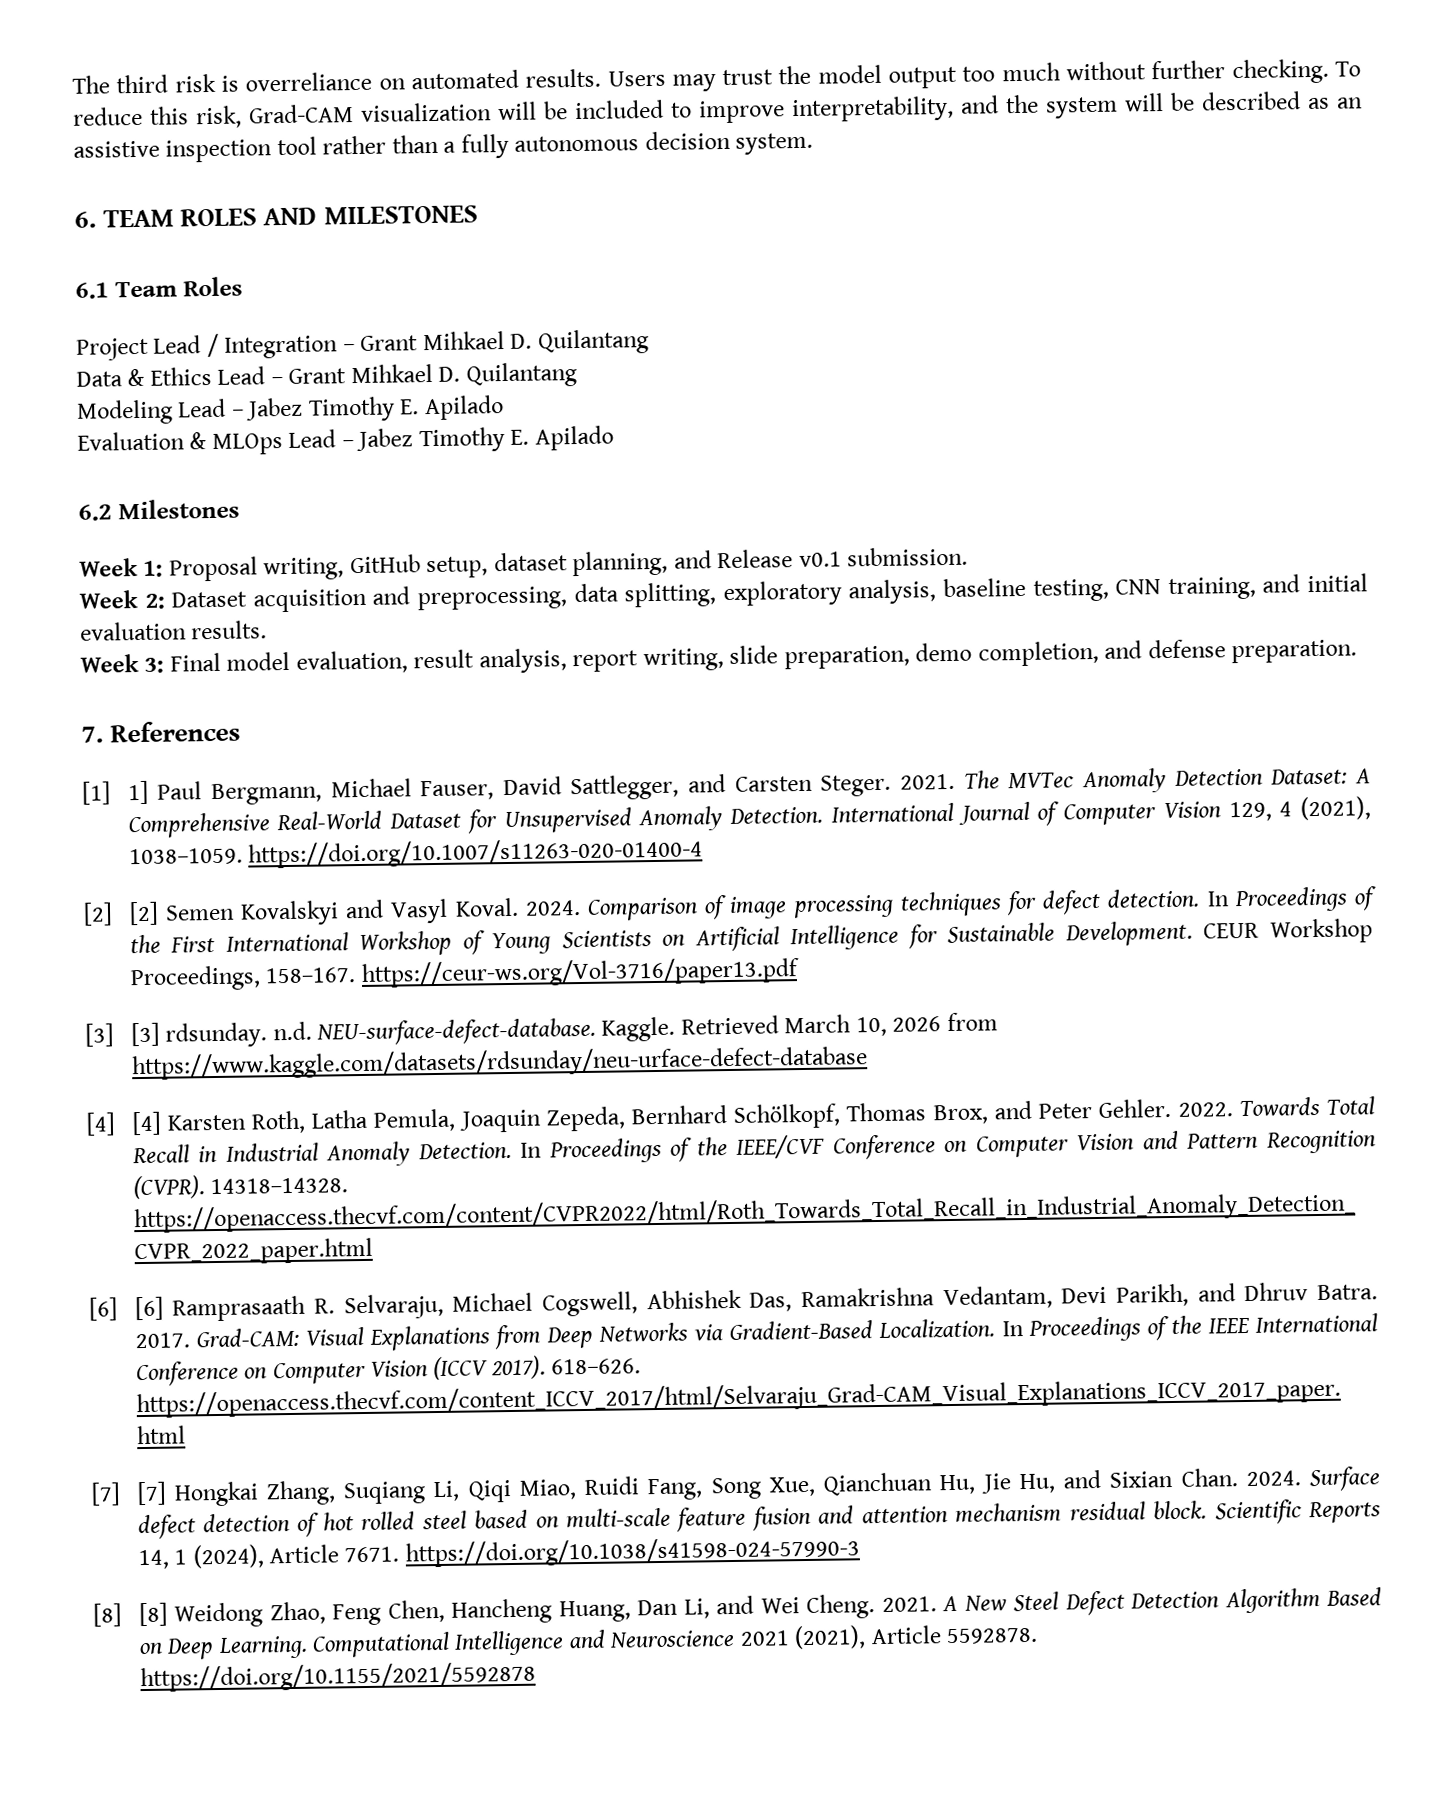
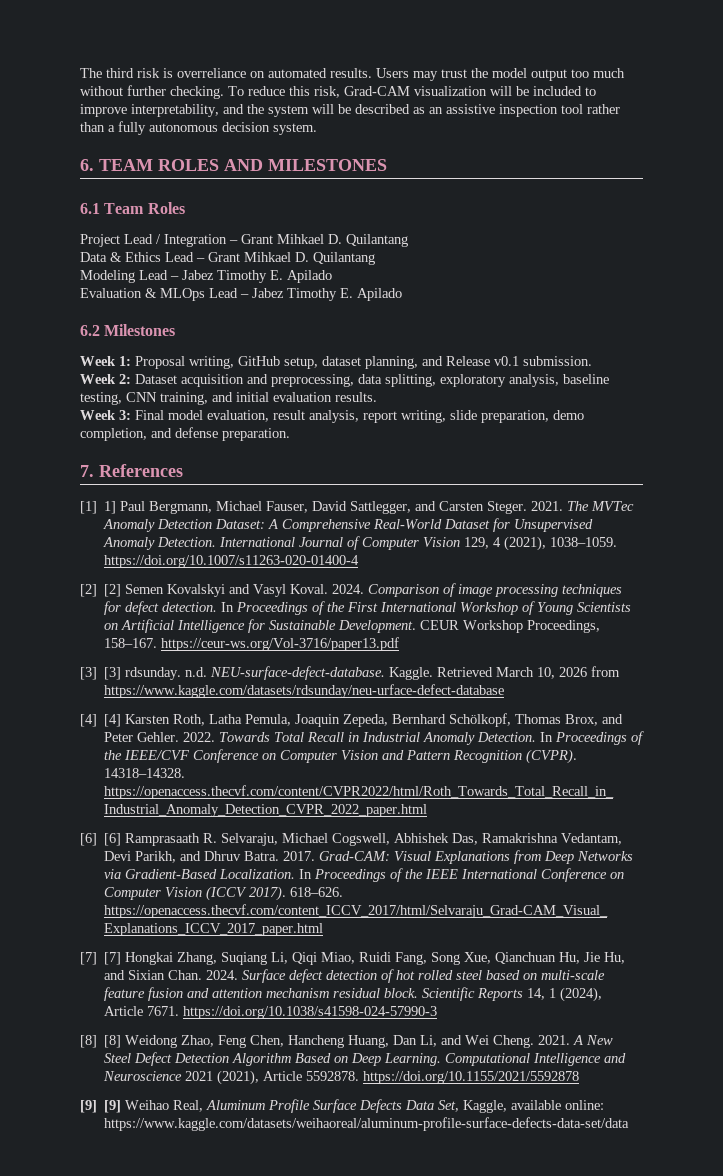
+ [9] [9] Weihao Real, Aluminum Profile Surface Defects Data Set, Kaggle, available online: https://www.kaggle.com/datasets/weihaoreal/aluminum-profile-surface-defects-data-set/data

